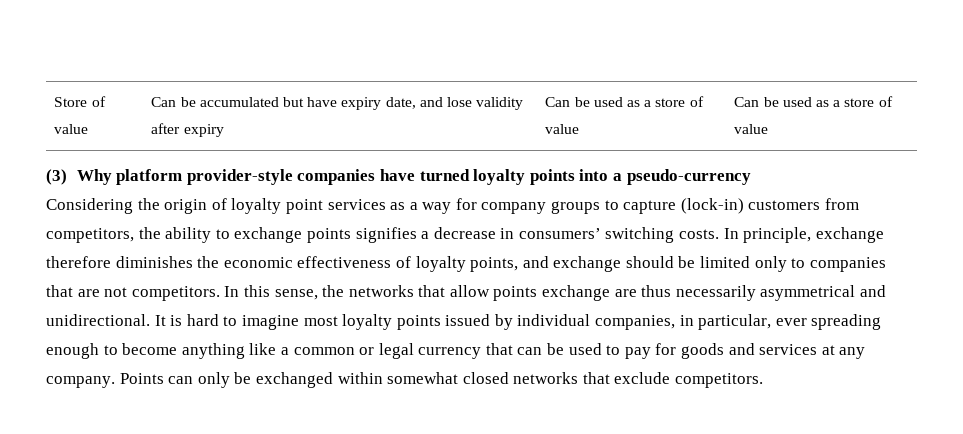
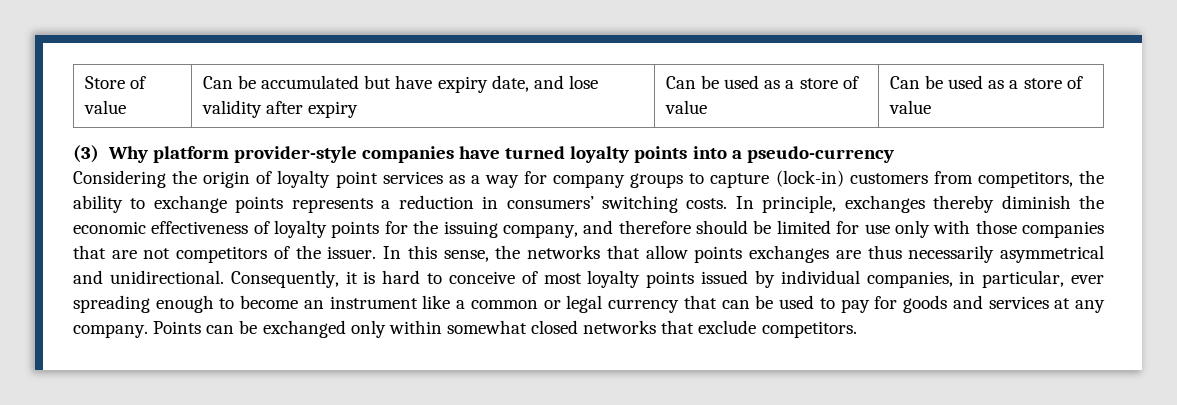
- Considering the origin of loyalty point services as a way for company groups to capture (lock-in) customers from competitors, the ability to exchange points signifies a decrease in consumers’ switching costs.
+ Considering the origin of loyalty point services as a way for company groups to capture (lock-in) customers from competitors, the ability to exchange points represents a reduction in consumers’ switching costs.
- In principle, exchange therefore diminishes the economic effectiveness of loyalty points, and exchange should be limited only to companies that are not competitors.
+ In principle, exchanges thereby diminish the economic effectiveness of loyalty points for the issuing company, and therefore should be limited for use only with those companies that are not competitors of the issuer.
- In this sense, the networks that allow points exchange are thus necessarily asymmetrical and unidirectional.
+ In this sense, the networks that allow points exchanges are thus necessarily asymmetrical and unidirectional.
- It is hard to imagine most loyalty points issued by individual companies, in particular, ever spreading enough to become anything like a common or legal currency that can be used to pay for goods and services at any company.
+ Consequently, it is hard to conceive of most loyalty points issued by individual companies, in particular, ever spreading enough to become an instrument like a common or legal currency that can be used to pay for goods and services at any company.
- Points can only be exchanged within somewhat closed networks that exclude competitors.
+ Points can be exchanged only within somewhat closed networks that exclude competitors.

